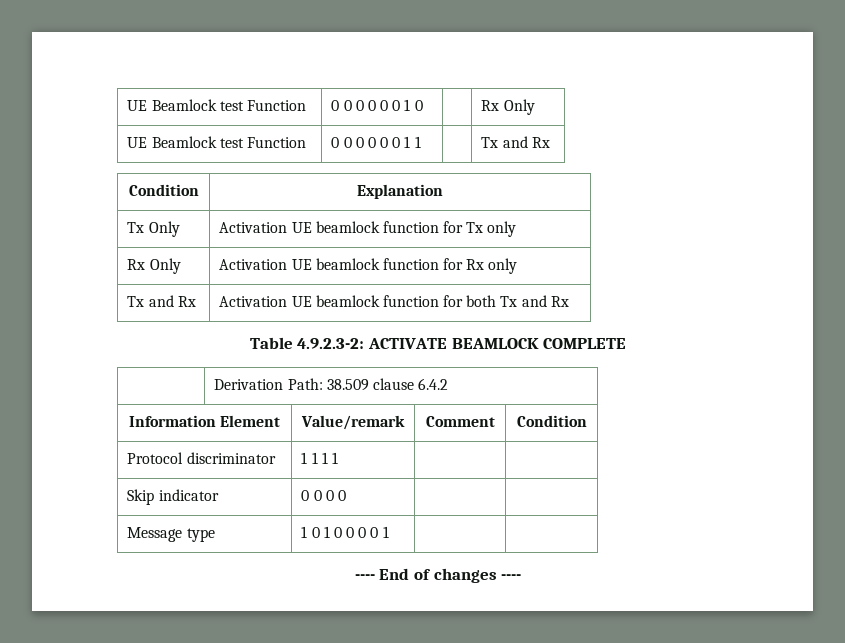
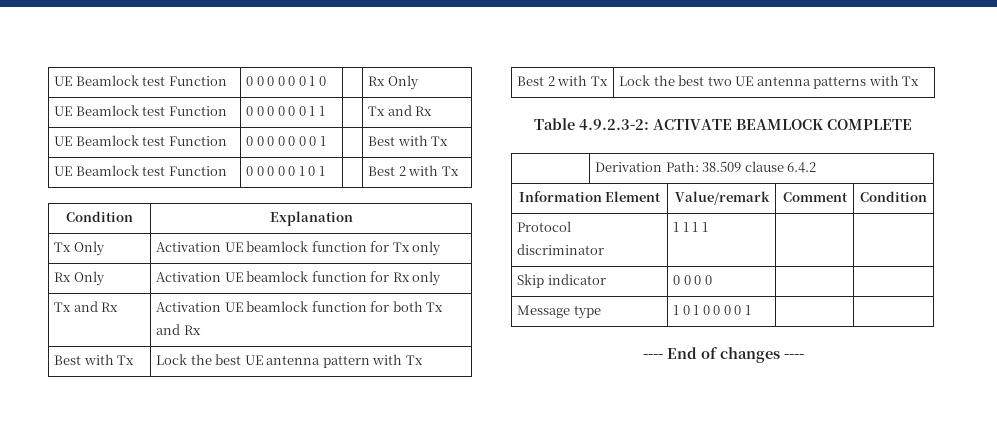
+ UE Beamlock test Function | 0 0 0 0 0 0 0 1 | | Best with Tx
+ UE Beamlock test Function | 0 0 0 0 0 1 0 1 | | Best 2 with Tx
+ Best with Tx | Lock the best UE antenna pattern with Tx
+ Best 2 with Tx | Lock the best two UE antenna patterns with Tx

